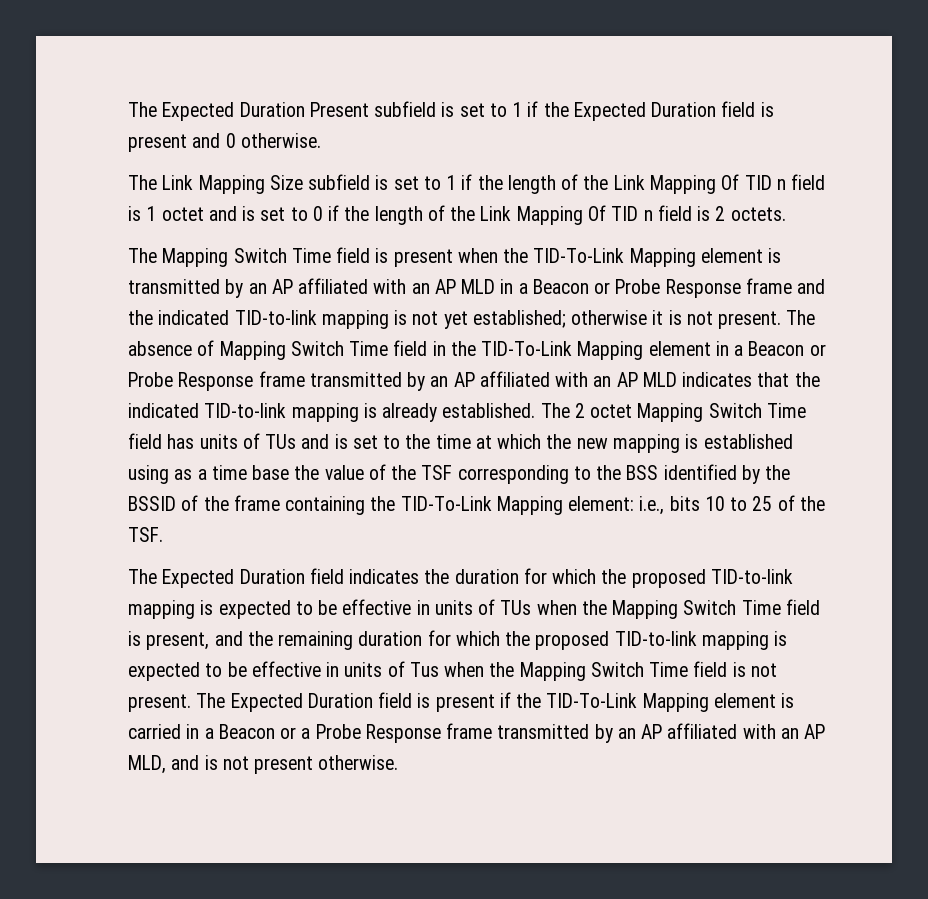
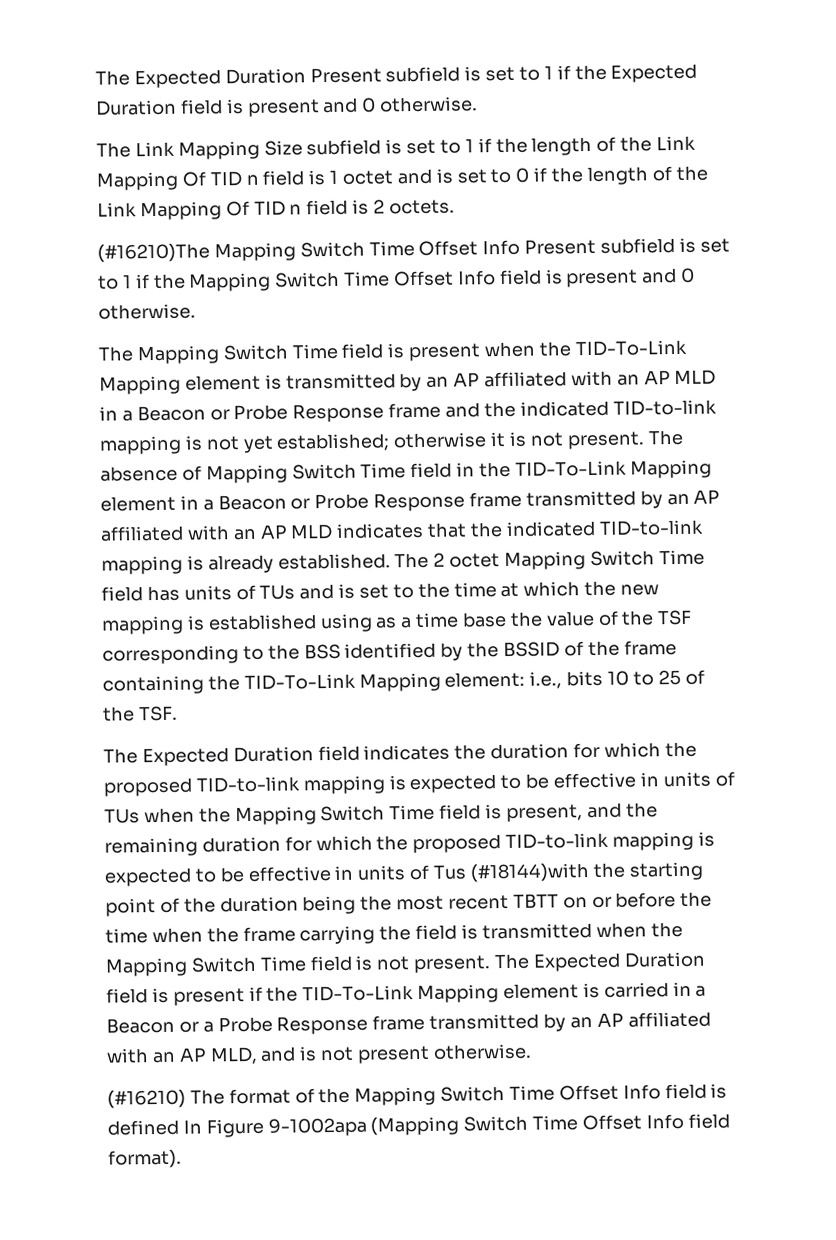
+ (#16210)The Mapping Switch Time Offset Info Present subfield is set to 1 if the Mapping Switch Time Offset Info field is present and 0 otherwise.
- The Expected Duration field indicates the duration for which the proposed TID-to-link mapping is expected to be effective in units of TUs when the Mapping Switch Time field is present, and the remaining duration for which the proposed TID-to-link mapping is expected to be effective in units of Tus when the Mapping Switch Time field is not present.
+ The Expected Duration field indicates the duration for which the proposed TID-to-link mapping is expected to be effective in units of TUs when the Mapping Switch Time field is present, and the remaining duration for which the proposed TID-to-link mapping is expected to be effective in units of Tus (#18144)with the starting point of the duration being the most recent TBTT on or before the time when the frame carrying the field is transmitted when the Mapping Switch Time field is not present.
+ (#16210) The format of the Mapping Switch Time Offset Info field is defined In Figure 9-1002apa (Mapping Switch Time Offset Info field format).

